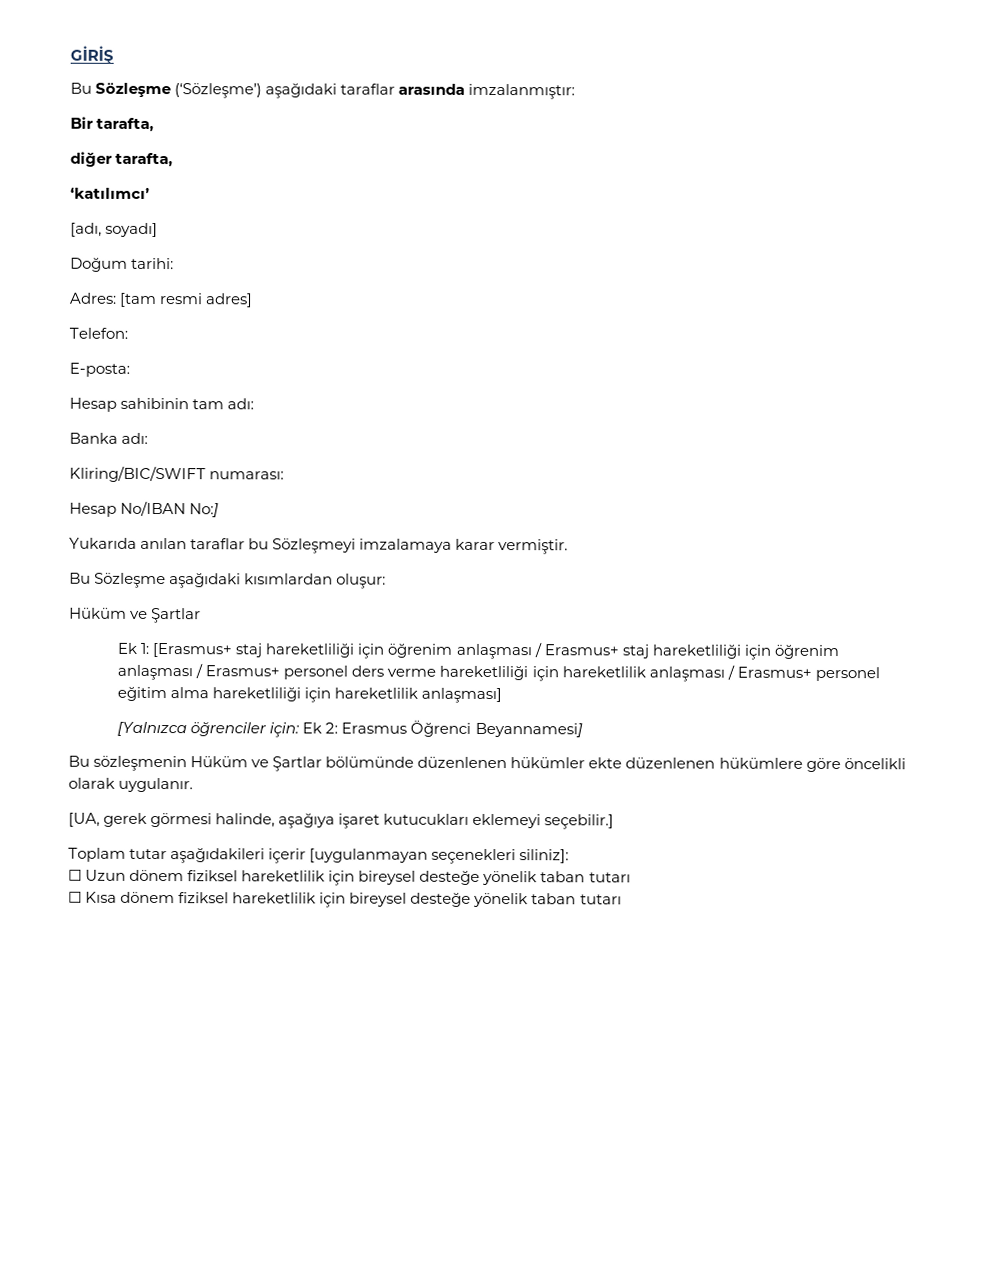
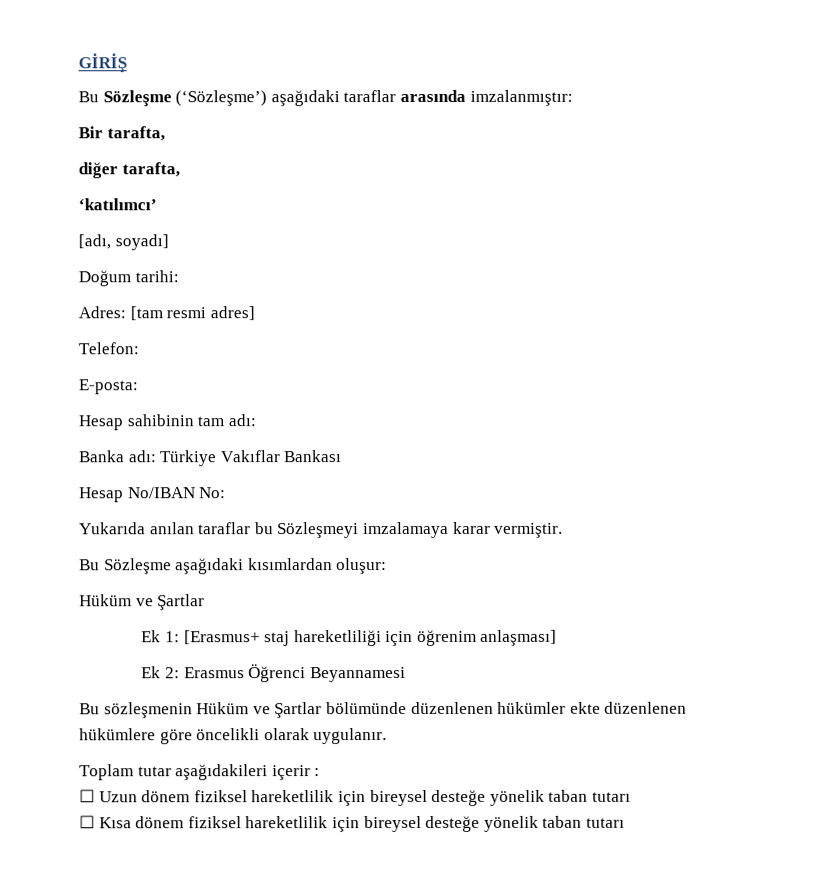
- Banka adı:
- Kliring/BIC/SWIFT numarası:
+ Banka adı: Türkiye Vakıflar Bankası
- Hesap No/IBAN No:]
+ Hesap No/IBAN No:
- Ek 1: [Erasmus+ staj hareketliliği için öğrenim anlaşması / Erasmus+ staj hareketliliği için öğrenim anlaşması / Erasmus+ personel ders verme hareketliliği için hareketlilik anlaşması / Erasmus+ personel eğitim alma hareketliliği için hareketlilik anlaşması]
- [Yalnızca öğrenciler için: Ek 2: Erasmus Öğrenci Beyannamesi]
+ Ek 1: [Erasmus+ staj hareketliliği için öğrenim anlaşması]
+ Ek 2: Erasmus Öğrenci Beyannamesi
- [UA, gerek görmesi halinde, aşağıya işaret kutucukları eklemeyi seçebilir.]
- Toplam tutar aşağıdakileri içerir [uygulanmayan seçenekleri siliniz]:
+ Toplam tutar aşağıdakileri içerir :

